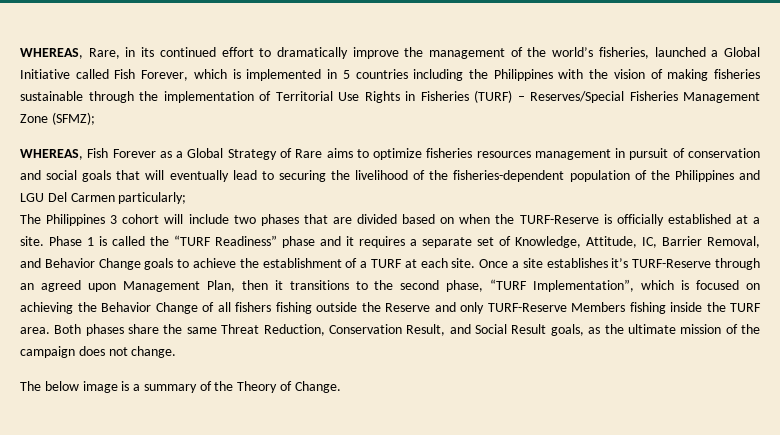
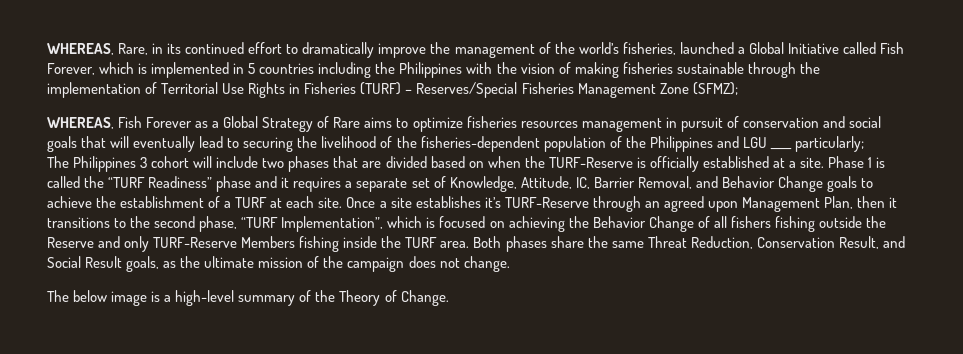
- WHEREAS, Fish Forever as a Global Strategy of Rare aims to optimize fisheries resources management in pursuit of conservation and social goals that will eventually lead to securing the livelihood of the fisheries-dependent population of the Philippines and LGU Del Carmen particularly;
+ WHEREAS, Fish Forever as a Global Strategy of Rare aims to optimize fisheries resources management in pursuit of conservation and social goals that will eventually lead to securing the livelihood of the fisheries-dependent population of the Philippines and LGU ____ particularly;
- The below image is a summary of the Theory of Change.
+ The below image is a high-level summary of the Theory of Change.

